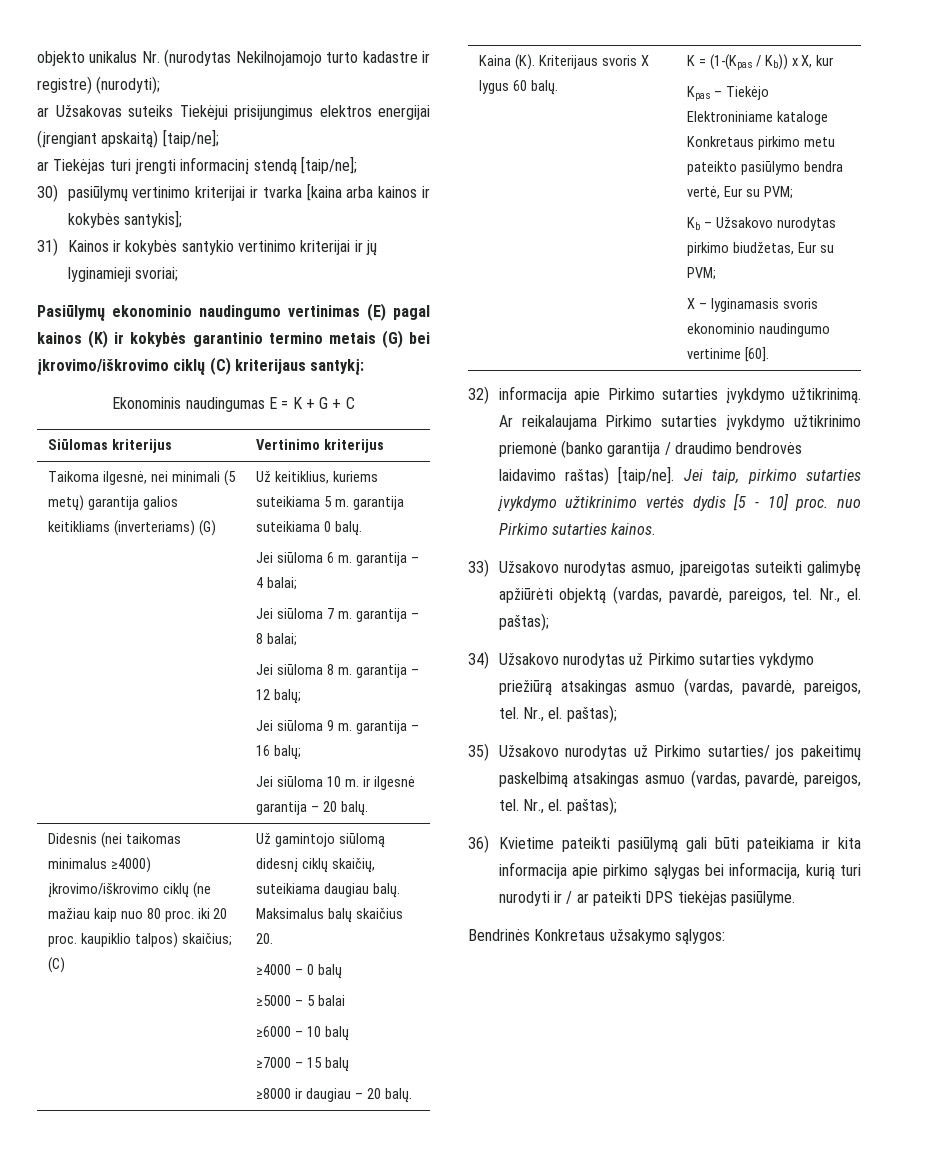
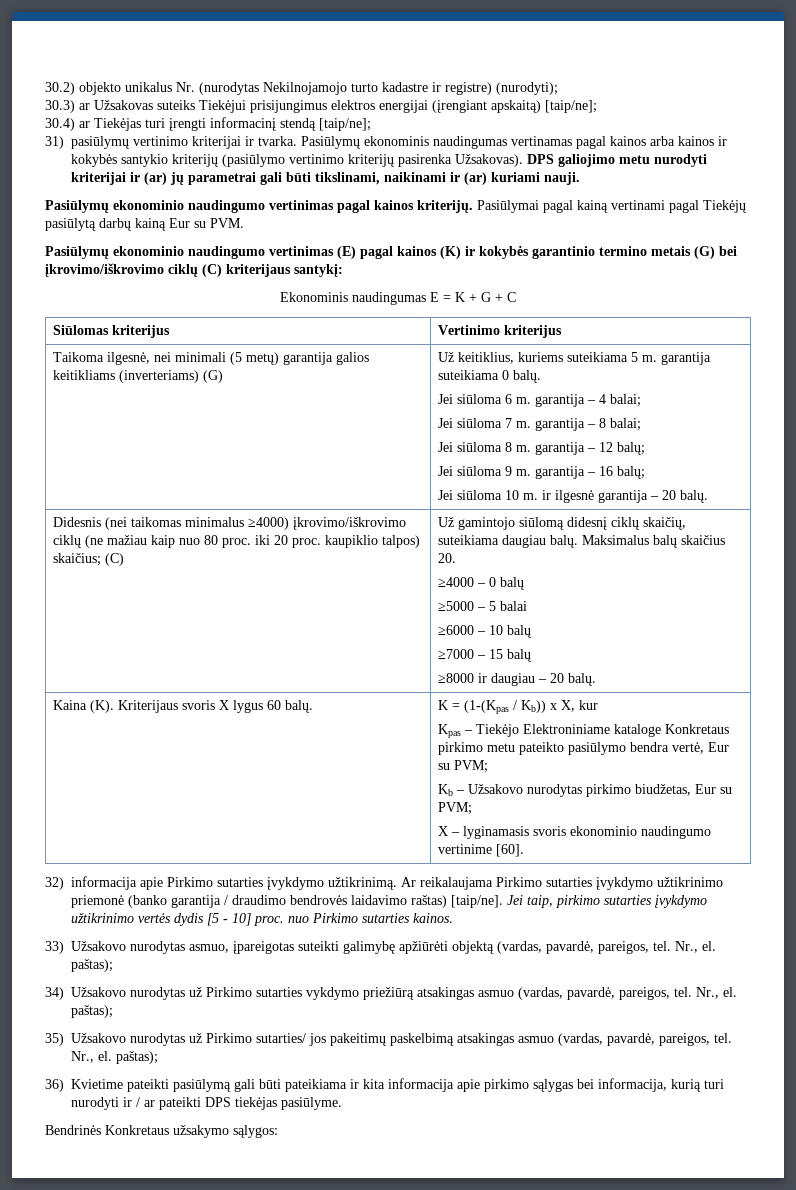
- objekto unikalus Nr. (nurodytas Nekilnojamojo turto kadastre ir registre) (nurodyti);
+ 30.2) objekto unikalus Nr. (nurodytas Nekilnojamojo turto kadastre ir registre) (nurodyti);
- ar Užsakovas suteiks Tiekėjui prisijungimus elektros energijai (įrengiant apskaitą) [taip/ne];
+ 30.3) ar Užsakovas suteiks Tiekėjui prisijungimus elektros energijai (įrengiant apskaitą) [taip/ne];
- ar Tiekėjas turi įrengti informacinį stendą [taip/ne];
+ 30.4) ar Tiekėjas turi įrengti informacinį stendą [taip/ne];
- 30) pasiūlymų vertinimo kriterijai ir tvarka [kaina arba kainos ir kokybės santykis];
- 31) Kainos ir kokybės santykio vertinimo kriterijai ir jų lyginamieji svoriai;
+ 31) pasiūlymų vertinimo kriterijai ir tvarka. Pasiūlymų ekonominis naudingumas vertinamas pagal kainos arba kainos ir kokybės santykio kriterijų (pasiūlymo vertinimo kriterijų pasirenka Užsakovas). DPS galiojimo metu nurodyti kriterijai ir (ar) jų parametrai gali būti tikslinami, naikinami ir (ar) kuriami nauji.
+ Pasiūlymų ekonominio naudingumo vertinimas pagal kainos kriterijų. Pasiūlymai pagal kainą vertinami pagal Tiekėjų pasiūlytą darbų kainą Eur su PVM.

